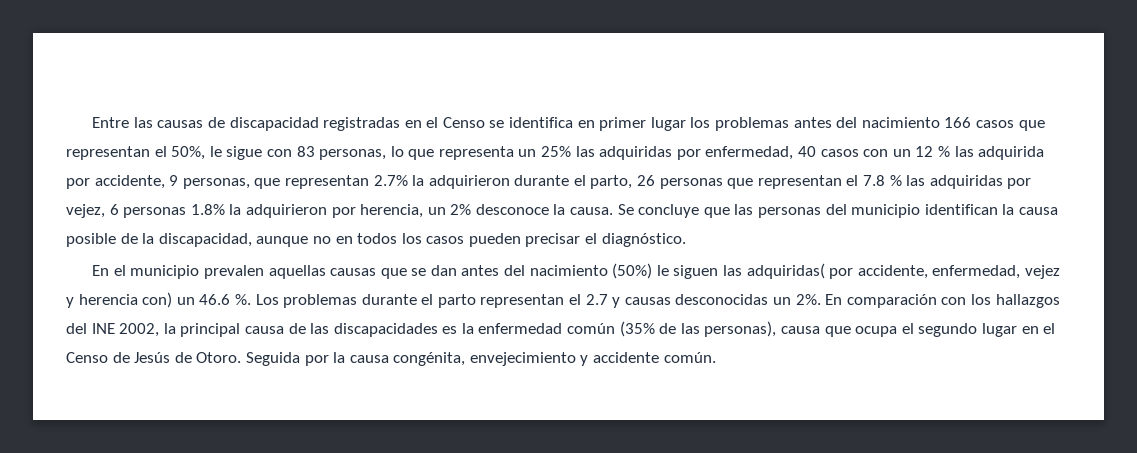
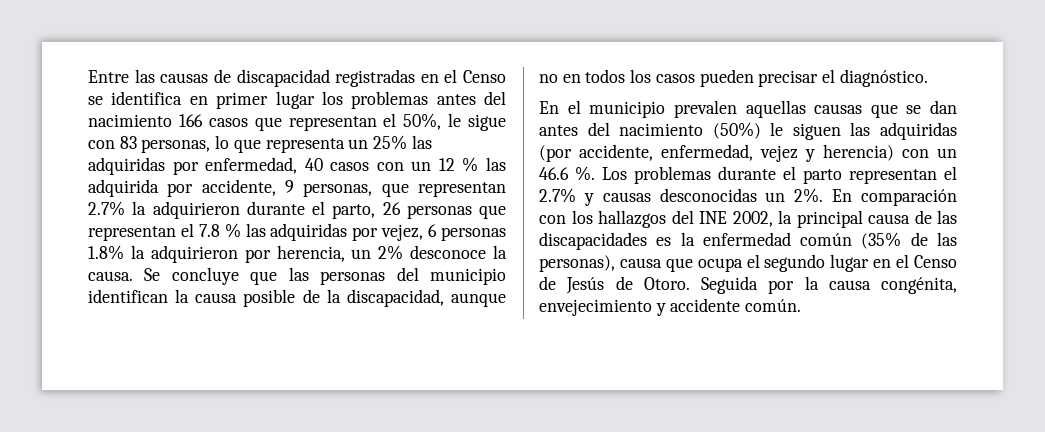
- En el municipio prevalen aquellas causas que se dan antes del nacimiento (50%) le siguen las adquiridas( por accidente, enfermedad, vejez y herencia con) un 46.6 %.
+ En el municipio prevalen aquellas causas que se dan antes del nacimiento (50%) le siguen las adquiridas (por accidente, enfermedad, vejez y herencia) con un 46.6 %.
- Los problemas durante el parto representan el 2.7 y causas desconocidas un 2%.
+ Los problemas durante el parto representan el 2.7% y causas desconocidas un 2%.

